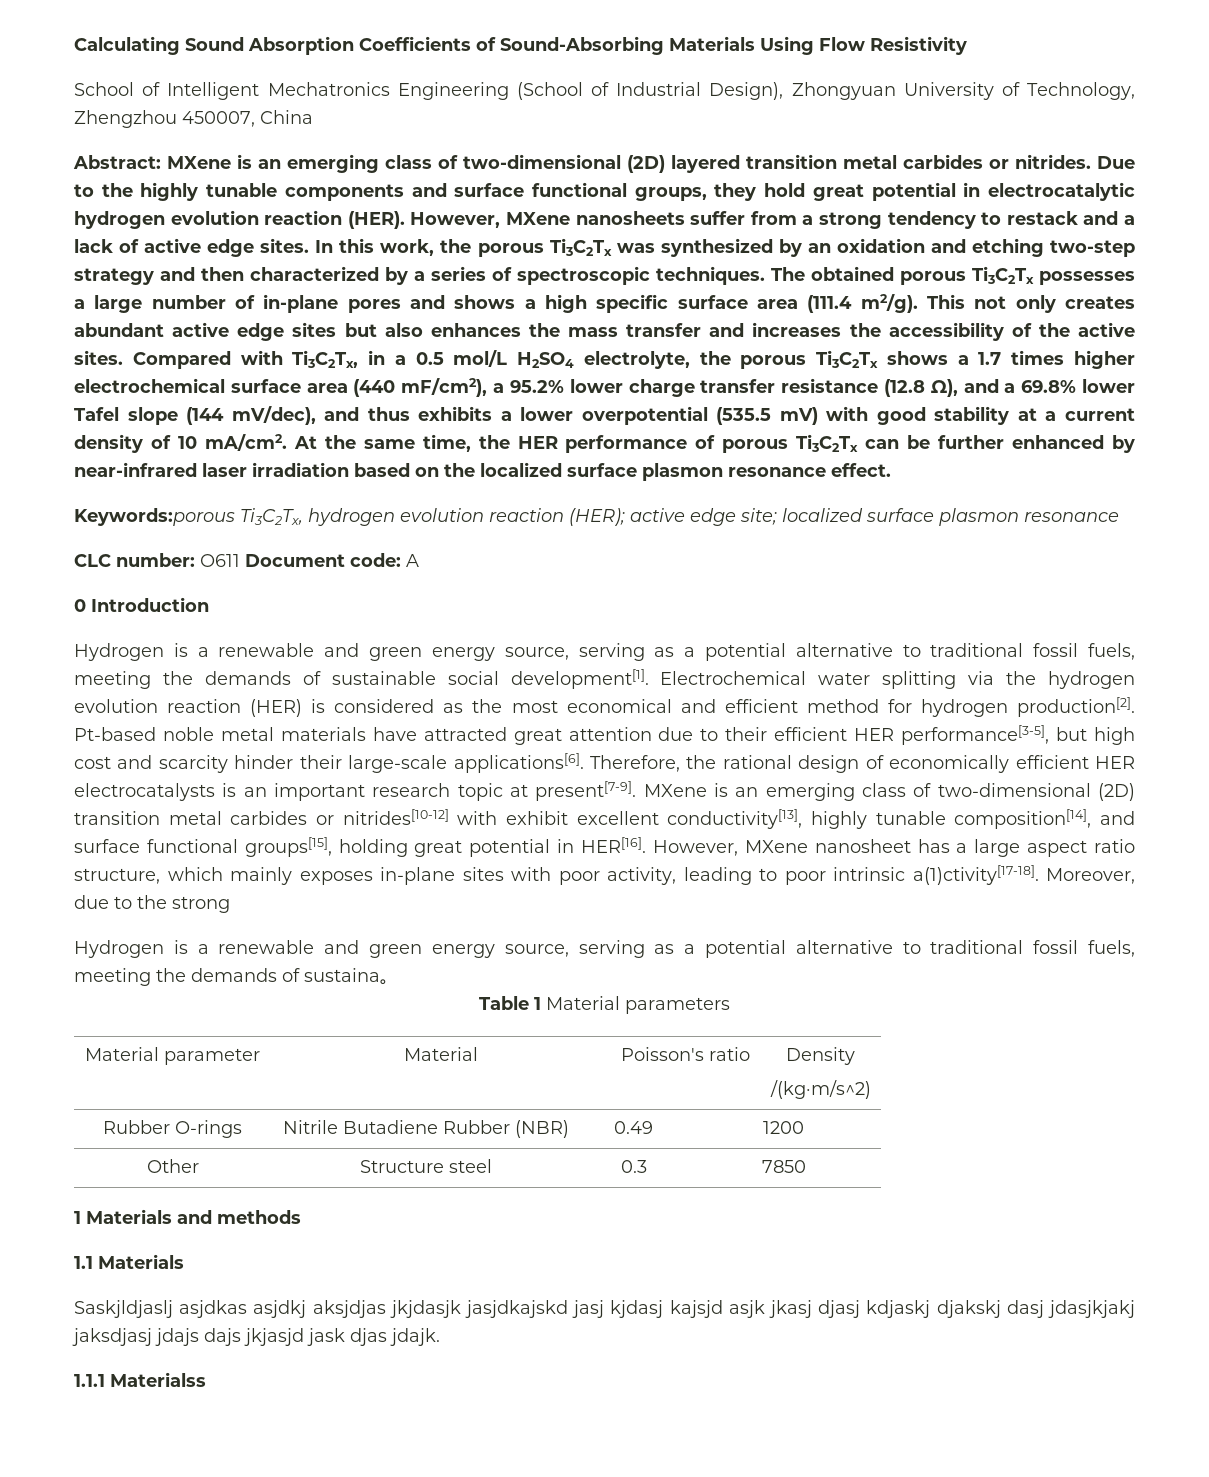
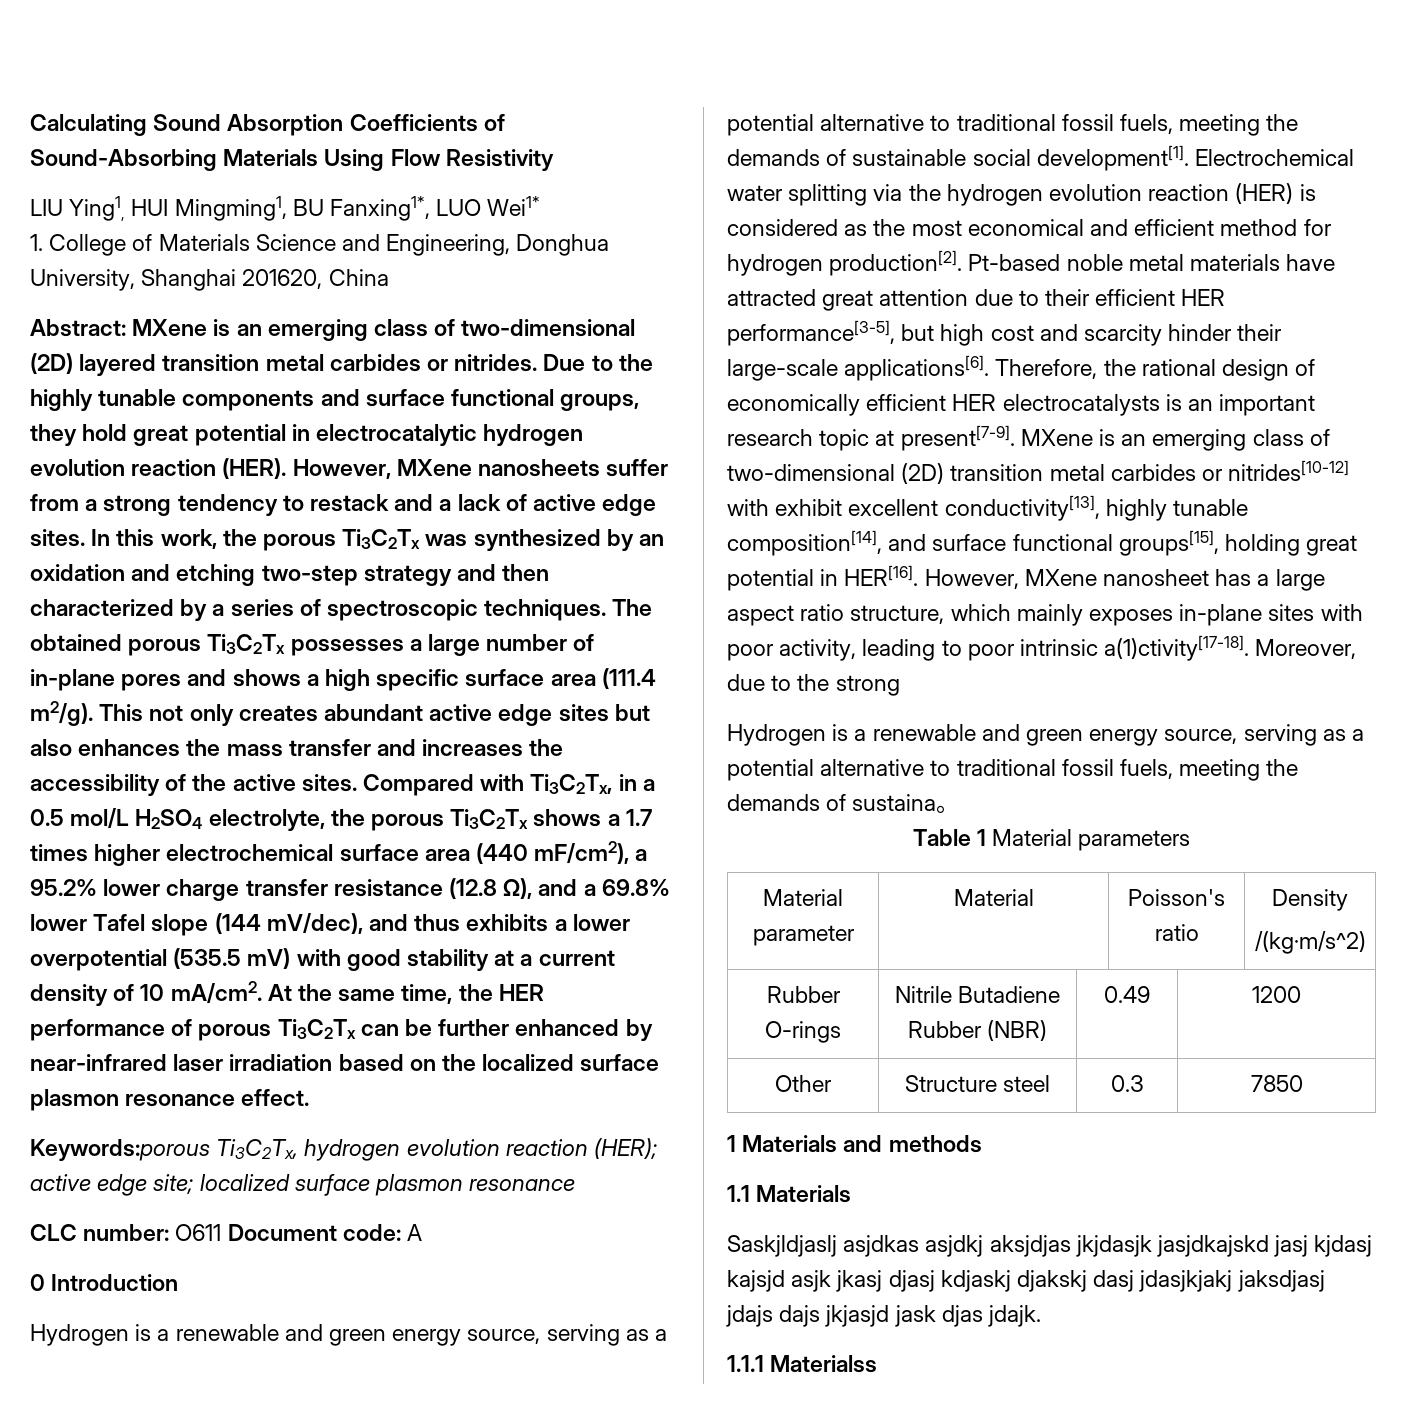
- School of Intelligent Mechatronics Engineering (School of Industrial Design), Zhongyuan University of Technology, Zhengzhou 450007, China
+ LIU Ying1, HUI Mingming1, BU Fanxing1*, LUO Wei1*
+ 1. College of Materials Science and Engineering, Donghua University, Shanghai 201620, China

